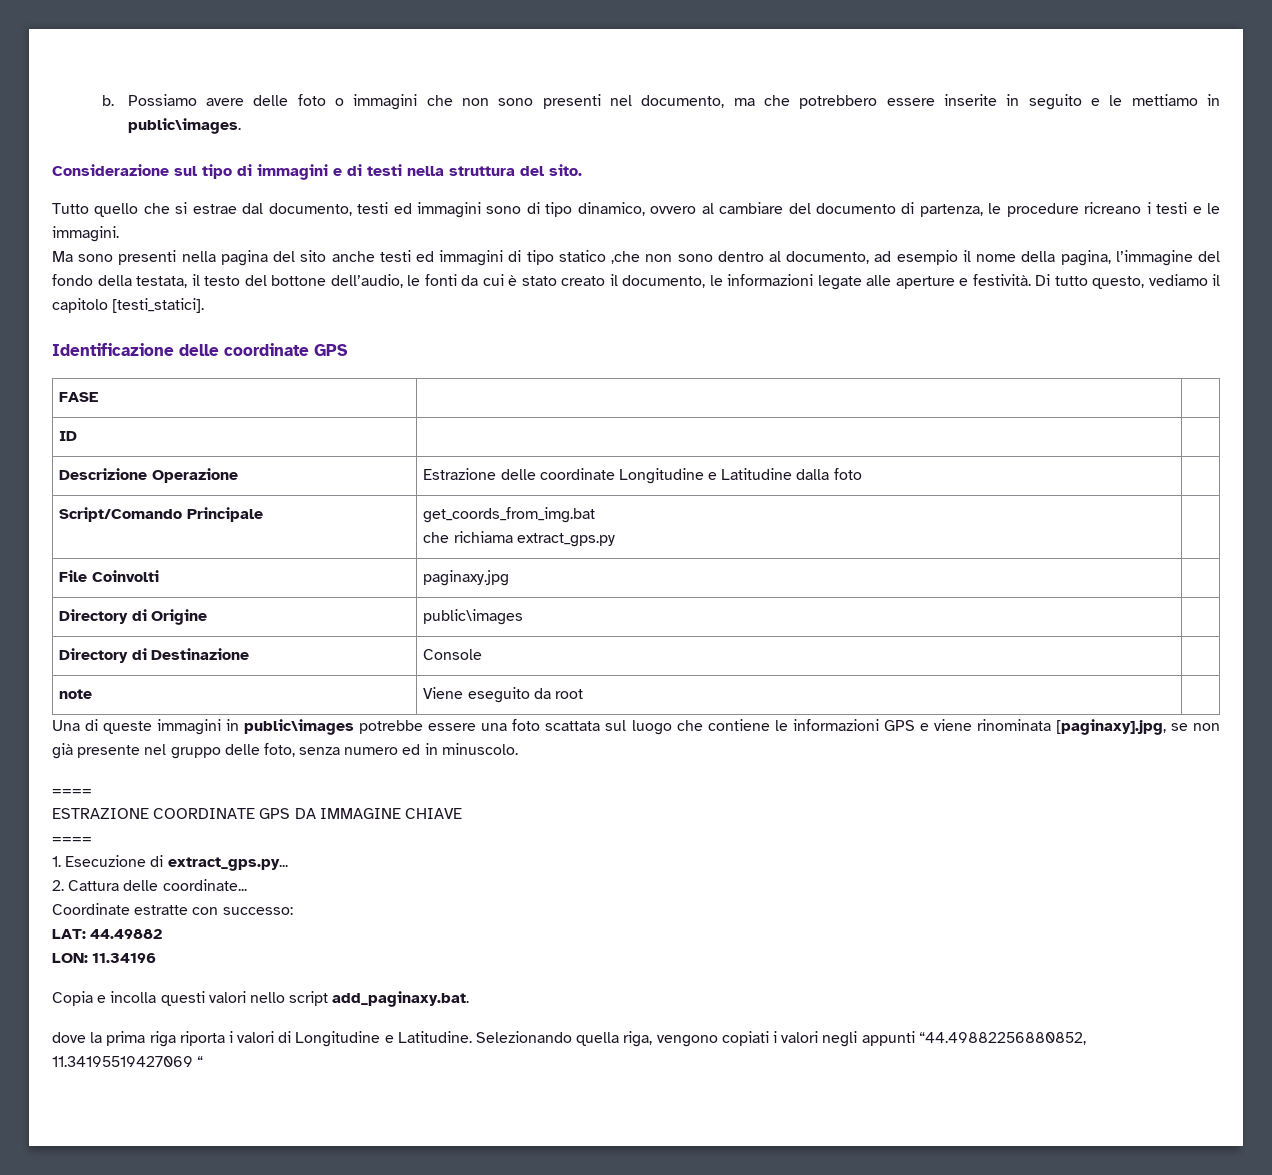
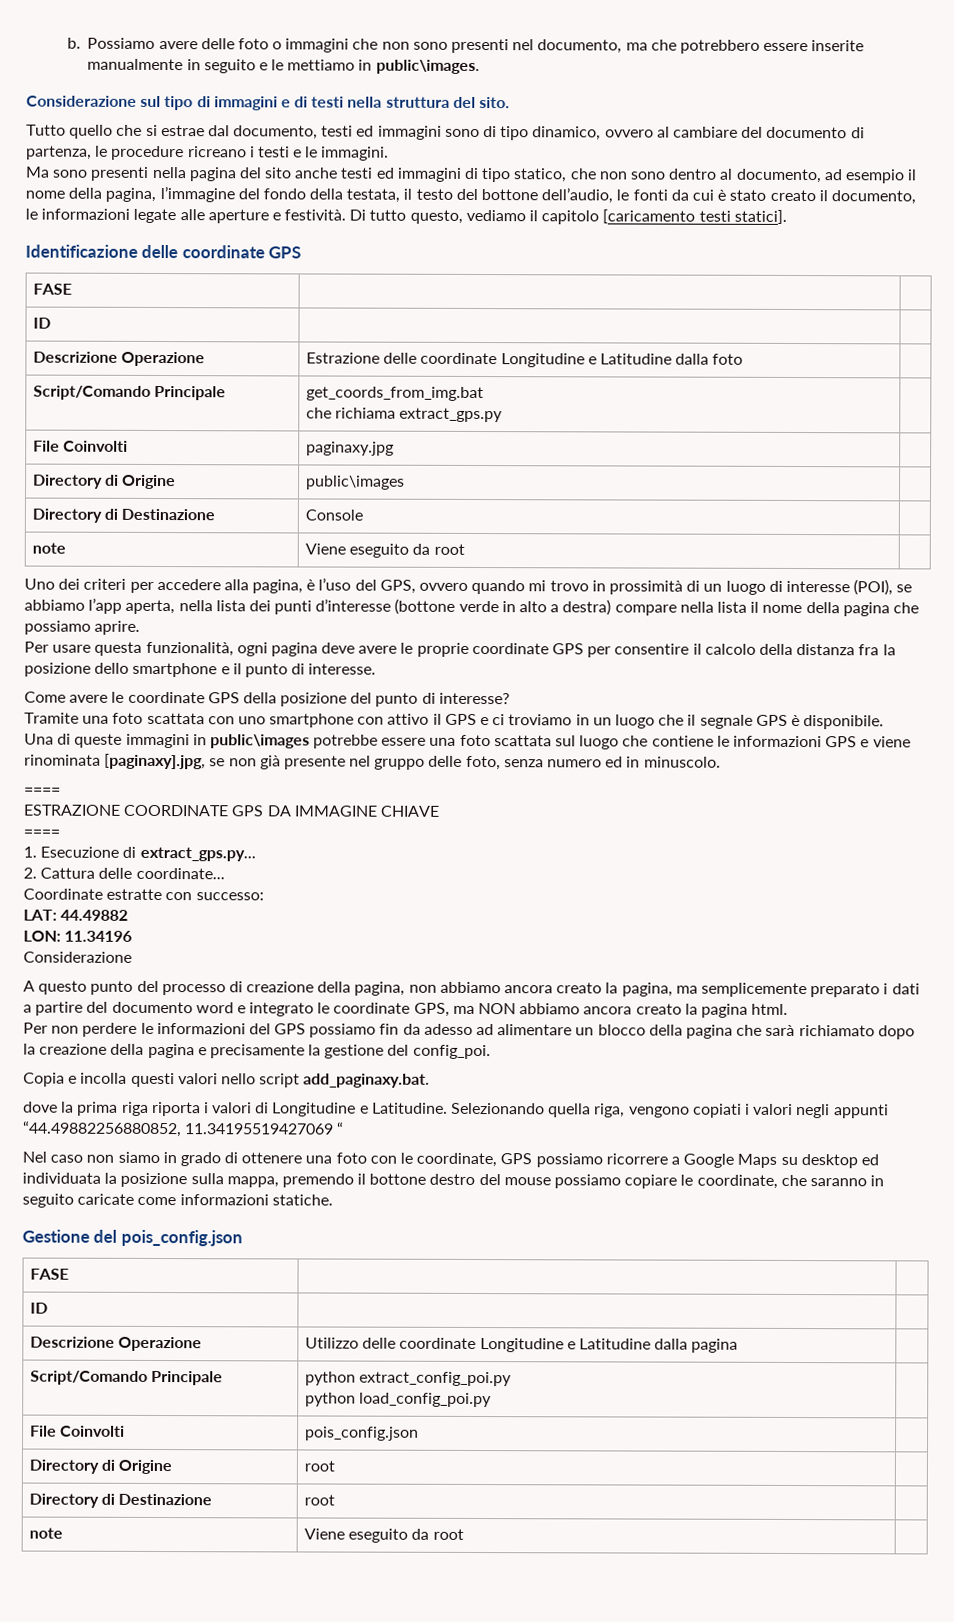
- Possiamo avere delle foto o immagini che non sono presenti nel documento, ma che potrebbero essere inserite in seguito e le mettiamo in public\images.
+ Possiamo avere delle foto o immagini che non sono presenti nel documento, ma che potrebbero essere inserite manualmente in seguito e le mettiamo in public\images.
- Ma sono presenti nella pagina del sito anche testi ed immagini di tipo statico ,che non sono dentro al documento, ad esempio il nome della pagina, l’immagine del fondo della testata, il testo del bottone dell’audio, le fonti da cui è stato creato il documento, le informazioni legate alle aperture e festività.
+ Ma sono presenti nella pagina del sito anche testi ed immagini di tipo statico, che non sono dentro al documento, ad esempio il nome della pagina, l’immagine del fondo della testata, il testo del bottone dell’audio, le fonti da cui è stato creato il documento, le informazioni legate alle aperture e festività.
- Di tutto questo, vediamo il capitolo [testi_statici].
+ Di tutto questo, vediamo il capitolo [caricamento testi statici].
+ Uno dei criteri per accedere alla pagina, è l’uso del GPS, ovvero quando mi trovo in prossimità di un luogo di interesse (POI), se abbiamo l’app aperta, nella lista dei punti d’interesse (bottone verde in alto a destra) compare nella lista il nome della pagina che possiamo aprire.
+ Per usare questa funzionalità, ogni pagina deve avere le proprie coordinate GPS per consentire il calcolo della distanza fra la posizione dello smartphone e il punto di interesse.
+ Come avere le coordinate GPS della posizione del punto di interesse?
+ Tramite una foto scattata con uno smartphone con attivo il GPS e ci troviamo in un luogo che il segnale GPS è disponibile.
  LON: 11.34196
+ Considerazione
+ A questo punto del processo di creazione della pagina, non abbiamo ancora creato la pagina, ma semplicemente preparato i dati a partire del documento word e integrato le coordinate GPS, ma NON abbiamo ancora creato la pagina html.
+ Per non perdere le informazioni del GPS possiamo fin da adesso ad alimentare un blocco della pagina che sarà richiamato dopo la creazione della pagina e precisamente la gestione del config_poi.
+ Nel caso non siamo in grado di ottenere una foto con le coordinate, GPS possiamo ricorrere a Google Maps su desktop ed individuata la posizione sulla mappa, premendo il bottone destro del mouse possiamo copiare le coordinate, che saranno in seguito caricate come informazioni statiche.
+ Gestione del pois_config.json
+ FASE | |
+ ID | |
+ Descrizione Operazione | Utilizzo delle coordinate Longitudine e Latitudine dalla pagina |
+ Script/Comando Principale | python extract_config_poi.py
+ python load_config_poi.py |
+ File Coinvolti | pois_config.json |
+ Directory di Origine | root |
+ Directory di Destinazione | root |
+ note | Viene eseguito da root |

